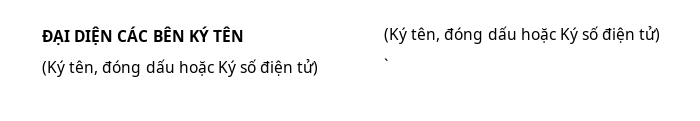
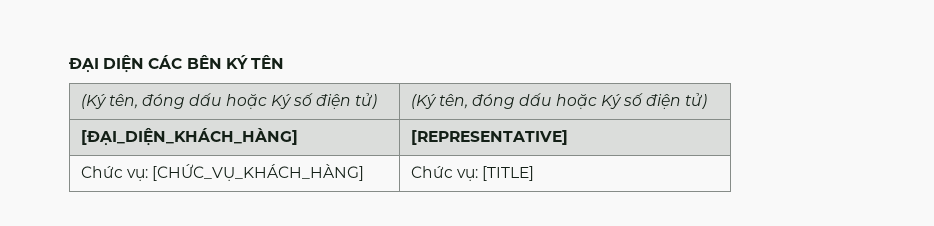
- (Ký tên, đóng dấu hoặc Ký số điện tử) (Ký tên, đóng dấu hoặc Ký số điện tử)
- `
+ (Ký tên, đóng dấu hoặc Ký số điện tử) | (Ký tên, đóng dấu hoặc Ký số điện tử)
+ [ĐẠI_DIỆN_KHÁCH_HÀNG] | [REPRESENTATIVE]
+ Chức vụ: [CHỨC_VỤ_KHÁCH_HÀNG] | Chức vụ: [TITLE]

